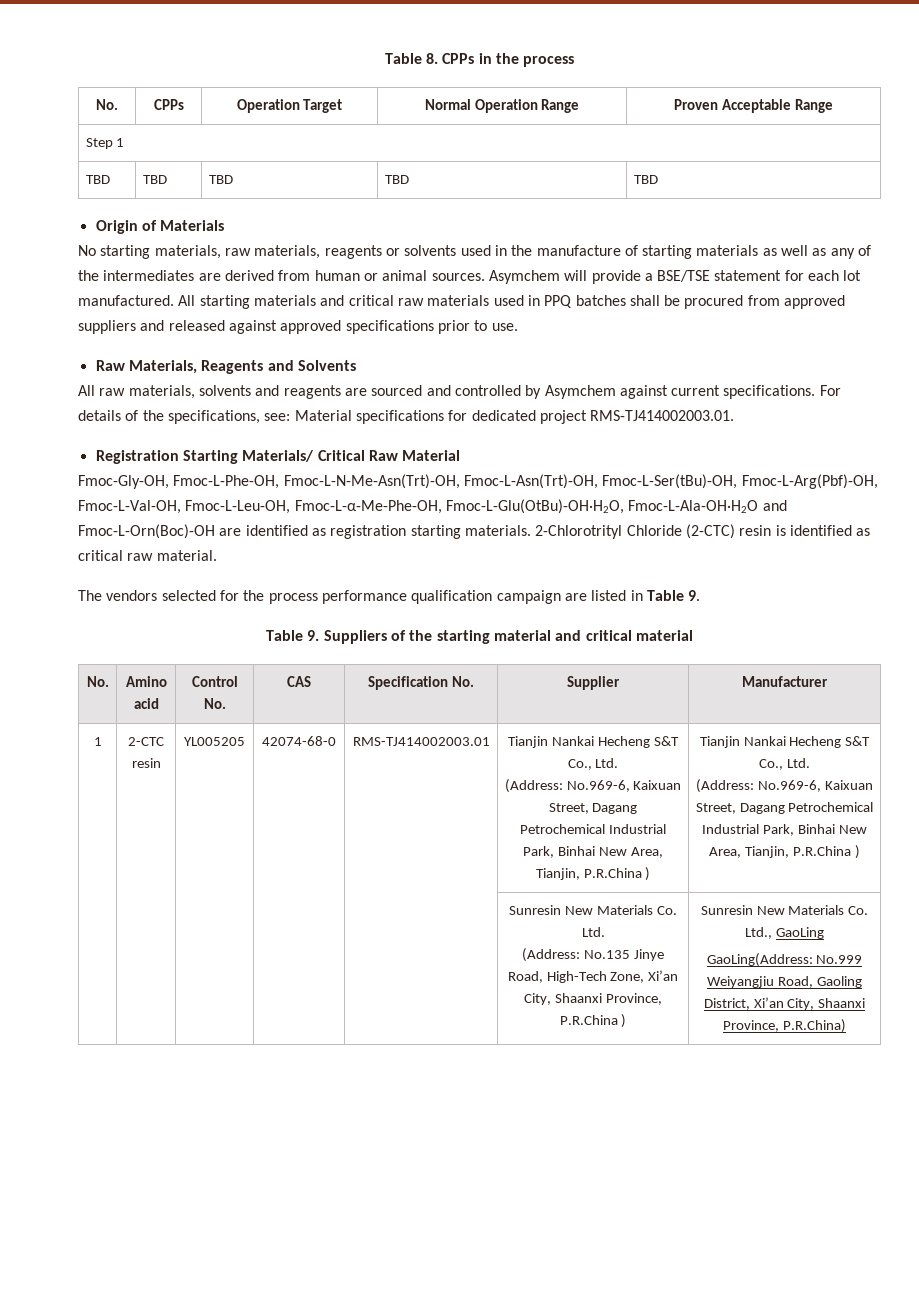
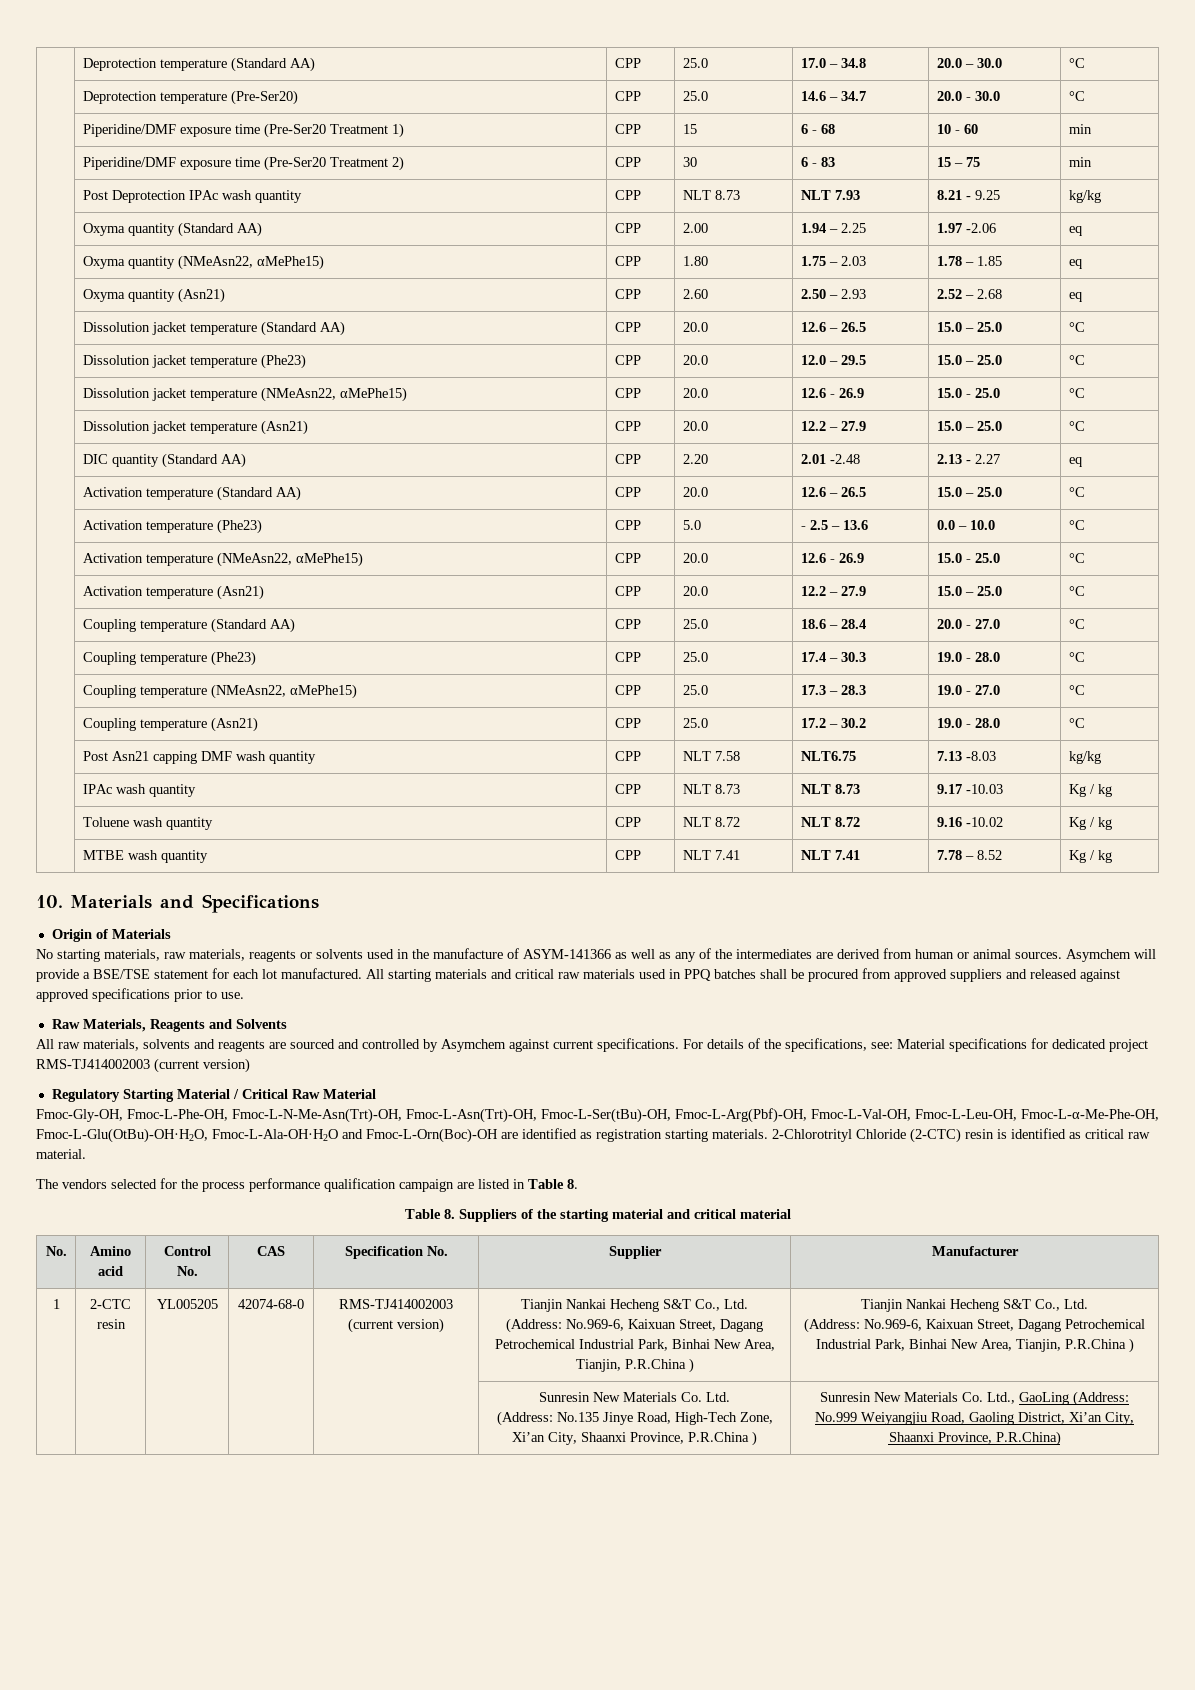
- Table 8. CPPs in the process
- No. | CPPs | Operation Target | Normal Operation Range | Proven Acceptable Range
- Step 1
- TBD | TBD | TBD | TBD | TBD
+ | Deprotection temperature (Standard AA) | CPP | 25.0 | 17.0 – 34.8 | 20.0 – 30.0 | °C
+ | Deprotection temperature (Pre-Ser20) | CPP | 25.0 | 14.6 – 34.7 | 20.0 - 30.0 | °C
+ | Piperidine/DMF exposure time (Pre-Ser20 Treatment 1) | CPP | 15 | 6 - 68 | 10 - 60 | min
+ | Piperidine/DMF exposure time (Pre-Ser20 Treatment 2) | CPP | 30 | 6 - 83 | 15 – 75 | min
+ | Post Deprotection IPAc wash quantity | CPP | NLT 8.73 | NLT 7.93 | 8.21 - 9.25 | kg/kg
+ | Oxyma quantity (Standard AA) | CPP | 2.00 | 1.94 – 2.25 | 1.97 -2.06 | eq
+ | Oxyma quantity (NMeAsn22, αMePhe15) | CPP | 1.80 | 1.75 – 2.03 | 1.78 – 1.85 | eq
+ | Oxyma quantity (Asn21) | CPP | 2.60 | 2.50 – 2.93 | 2.52 – 2.68 | eq
+ | Dissolution jacket temperature (Standard AA) | CPP | 20.0 | 12.6 – 26.5 | 15.0 – 25.0 | °C
+ | Dissolution jacket temperature (Phe23) | CPP | 20.0 | 12.0 – 29.5 | 15.0 – 25.0 | °C
+ | Dissolution jacket temperature (NMeAsn22, αMePhe15) | CPP | 20.0 | 12.6 - 26.9 | 15.0 - 25.0 | °C
+ | Dissolution jacket temperature (Asn21) | CPP | 20.0 | 12.2 – 27.9 | 15.0 – 25.0 | °C
+ | DIC quantity (Standard AA) | CPP | 2.20 | 2.01 -2.48 | 2.13 - 2.27 | eq
+ | Activation temperature (Standard AA) | CPP | 20.0 | 12.6 – 26.5 | 15.0 – 25.0 | °C
+ | Activation temperature (Phe23) | CPP | 5.0 | - 2.5 – 13.6 | 0.0 – 10.0 | °C
+ | Activation temperature (NMeAsn22, αMePhe15) | CPP | 20.0 | 12.6 - 26.9 | 15.0 - 25.0 | °C
+ | Activation temperature (Asn21) | CPP | 20.0 | 12.2 – 27.9 | 15.0 – 25.0 | °C
+ | Coupling temperature (Standard AA) | CPP | 25.0 | 18.6 – 28.4 | 20.0 - 27.0 | °C
+ | Coupling temperature (Phe23) | CPP | 25.0 | 17.4 – 30.3 | 19.0 - 28.0 | °C
+ | Coupling temperature (NMeAsn22, αMePhe15) | CPP | 25.0 | 17.3 – 28.3 | 19.0 - 27.0 | °C
+ | Coupling temperature (Asn21) | CPP | 25.0 | 17.2 – 30.2 | 19.0 - 28.0 | °C
+ | Post Asn21 capping DMF wash quantity | CPP | NLT 7.58 | NLT6.75 | 7.13 -8.03 | kg/kg
+ | IPAc wash quantity | CPP | NLT 8.73 | NLT 8.73 | 9.17 -10.03 | Kg / kg
+ | Toluene wash quantity | CPP | NLT 8.72 | NLT 8.72 | 9.16 -10.02 | Kg / kg
+ | MTBE wash quantity | CPP | NLT 7.41 | NLT 7.41 | 7.78 – 8.52 | Kg / kg
+ 10. Materials and Specifications
- No starting materials, raw materials, reagents or solvents used in the manufacture of starting materials as well as any of the intermediates are derived from human or animal sources.
+ No starting materials, raw materials, reagents or solvents used in the manufacture of ASYM-141366 as well as any of the intermediates are derived from human or animal sources.
- For details of the specifications, see: Material specifications for dedicated project RMS-TJ414002003.01.
- Registration Starting Materials/ Critical Raw Material
+ For details of the specifications, see: Material specifications for dedicated project RMS-TJ414002003 (current version)
+ Regulatory Starting Material / Critical Raw Material
- The vendors selected for the process performance qualification campaign are listed in Table 9.
- Table 9. Suppliers of the starting material and critical material
+ The vendors selected for the process performance qualification campaign are listed in Table 8.
+ Table 8. Suppliers of the starting material and critical material
- 42074-68-0 | RMS-TJ414002003.01
+ 42074-68-0 | RMS-TJ414002003 (current version)
  | | | | | Sunresin New Materials Co. Ltd.
- (Address: No.135 Jinye Road, High-Tech Zone, Xi’an City, Shaanxi Province, P.R.China ) | Sunresin New Materials Co. Ltd., GaoLing
- GaoLing(Address: No.999 Weiyangjiu Road, Gaoling District, Xi’an City, Shaanxi Province, P.R.China)
+ (Address: No.135 Jinye Road, High-Tech Zone, Xi’an City, Shaanxi Province, P.R.China ) | Sunresin New Materials Co. Ltd., GaoLing (Address: No.999 Weiyangjiu Road, Gaoling District, Xi’an City, Shaanxi Province, P.R.China)

